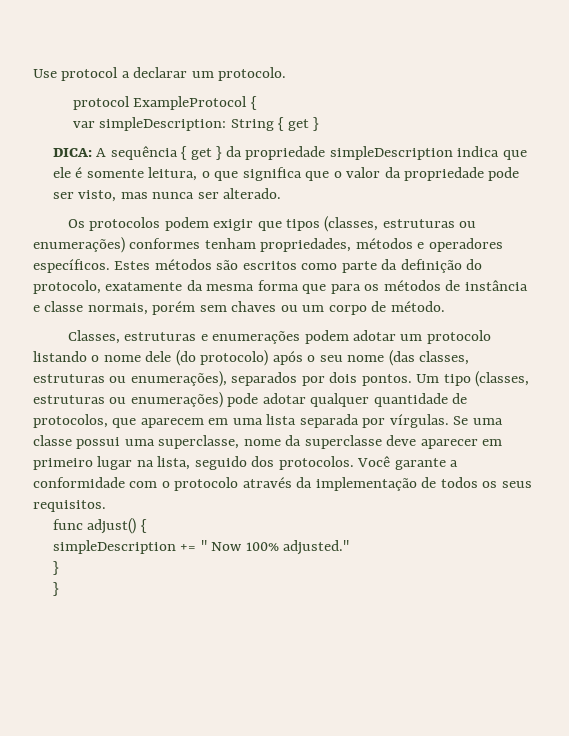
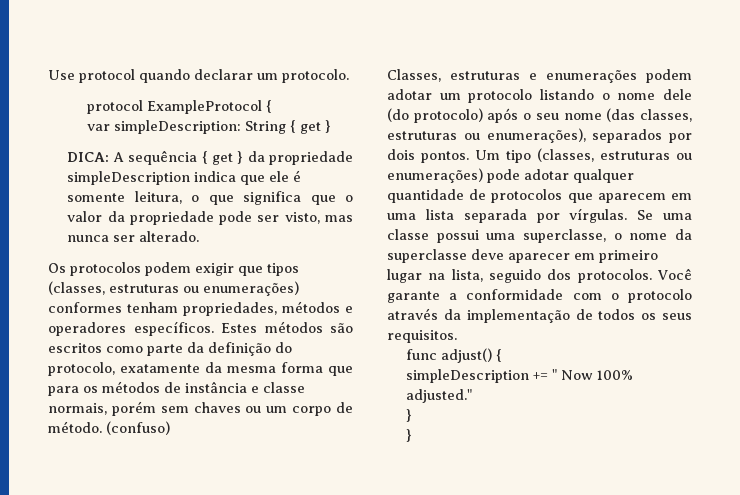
- Use protocol a declarar um protocolo.
+ Use protocol quando declarar um protocolo.
+ (confuso)
- Um tipo (classes, estruturas ou enumerações) pode adotar qualquer quantidade de protocolos, que aparecem em uma lista separada por vírgulas.
+ Um tipo (classes, estruturas ou enumerações) pode adotar qualquer quantidade de protocolos que aparecem em uma lista separada por vírgulas.
- Se uma classe possui uma superclasse, nome da superclasse deve aparecer em primeiro lugar na lista, seguido dos protocolos.
+ Se uma classe possui uma superclasse, o nome da superclasse deve aparecer em primeiro lugar na lista, seguido dos protocolos.

